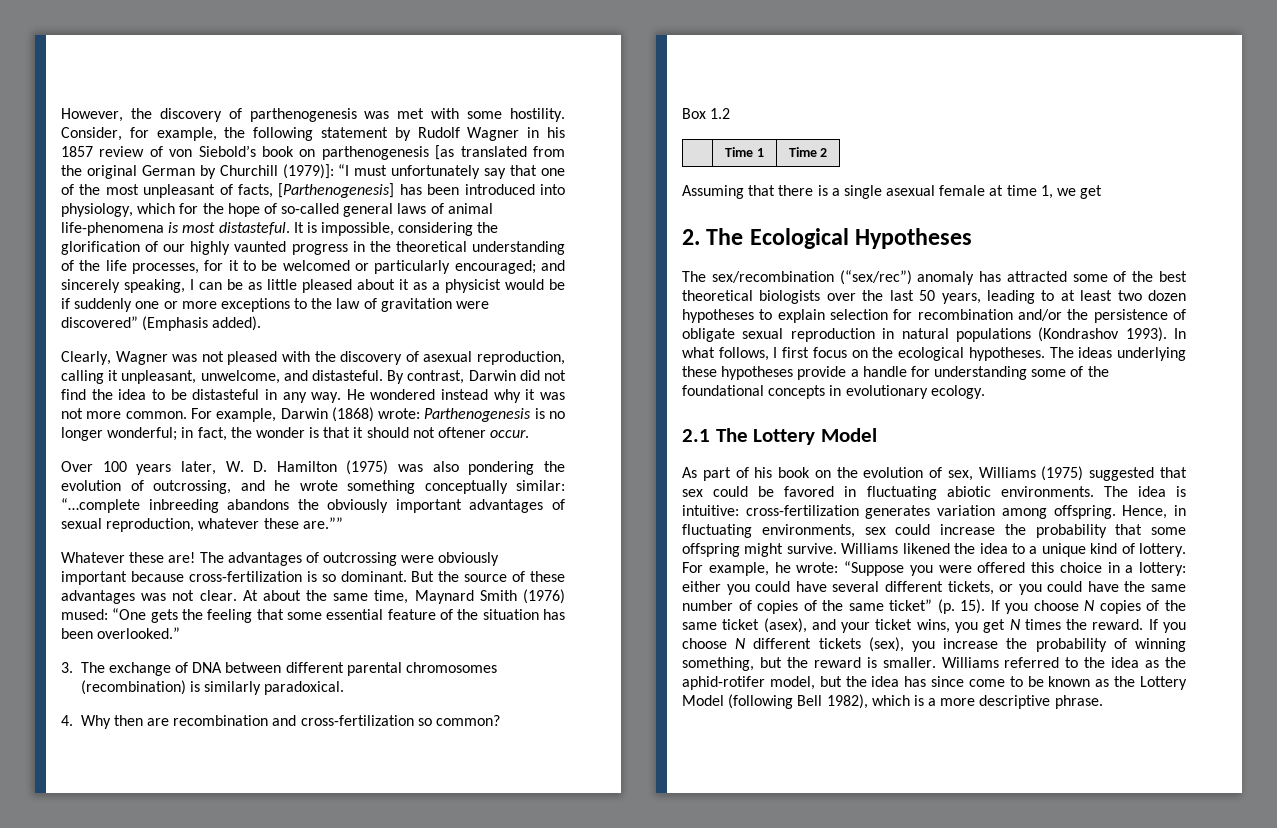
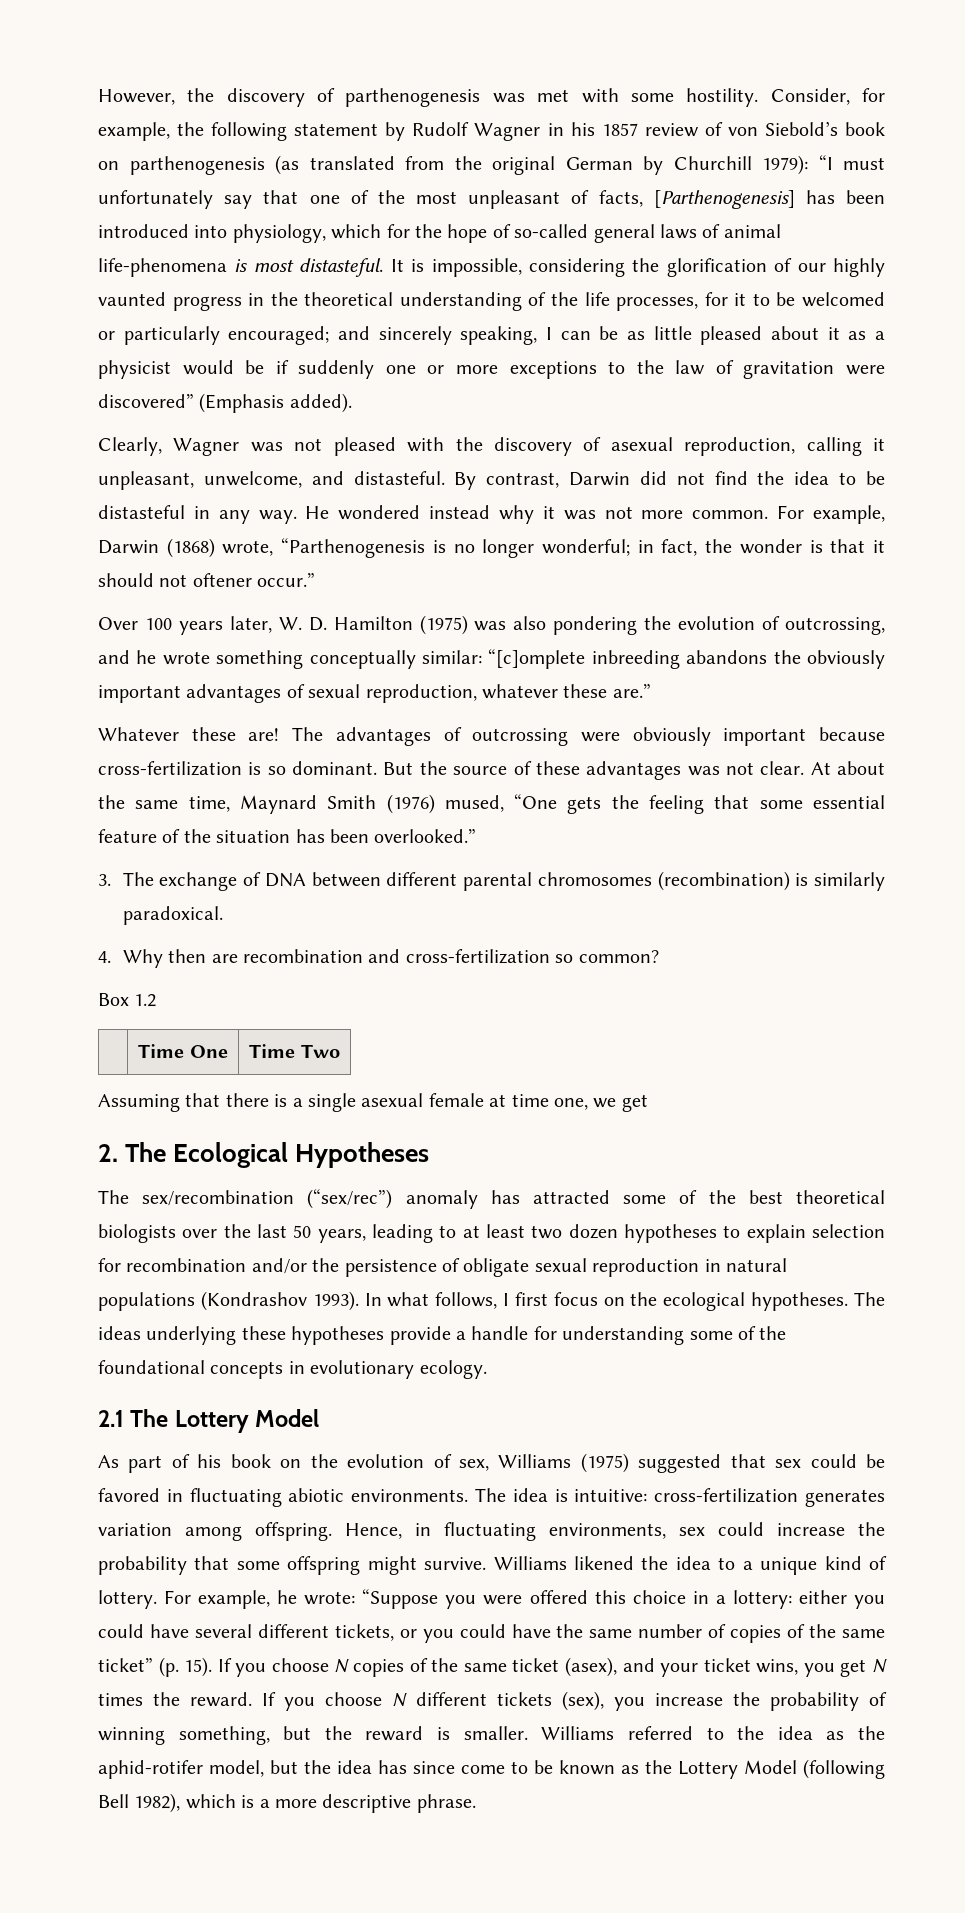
- Consider, for example, the following statement by Rudolf Wagner in his 1857 review of von Siebold’s book on parthenogenesis [as translated from the original German by Churchill (1979)]: “I must unfortunately say that one of the most unpleasant of facts, [Parthenogenesis] has been introduced into physiology, which for the hope of so-called general laws of animal life-phenomena is most distasteful.
+ Consider, for example, the following statement by Rudolf Wagner in his 1857 review of von Siebold’s book on parthenogenesis (as translated from the original German by Churchill 1979): “I must unfortunately say that one of the most unpleasant of facts, [Parthenogenesis] has been introduced into physiology, which for the hope of so-called general laws of animal life-phenomena is most distasteful.
- For example, Darwin (1868) wrote: Parthenogenesis is no longer wonderful; in fact, the wonder is that it should not oftener occur.
+ For example, Darwin (1868) wrote, “Parthenogenesis is no longer wonderful; in fact, the wonder is that it should not oftener occur.”
- Over 100 years later, W. D. Hamilton (1975) was also pondering the evolution of outcrossing, and he wrote something conceptually similar: “…complete inbreeding abandons the obviously important advantages of sexual reproduction, whatever these are.””
+ Over 100 years later, W. D. Hamilton (1975) was also pondering the evolution of outcrossing, and he wrote something conceptually similar: “[c]omplete inbreeding abandons the obviously important advantages of sexual reproduction, whatever these are.”
- At about the same time, Maynard Smith (1976) mused: “One gets the feeling that some essential feature of the situation has been overlooked.”
+ At about the same time, Maynard Smith (1976) mused, “One gets the feeling that some essential feature of the situation has been overlooked.”
- | Time 1 | Time 2
+ | Time One | Time Two
- Assuming that there is a single asexual female at time 1, we get
+ Assuming that there is a single asexual female at time one, we get

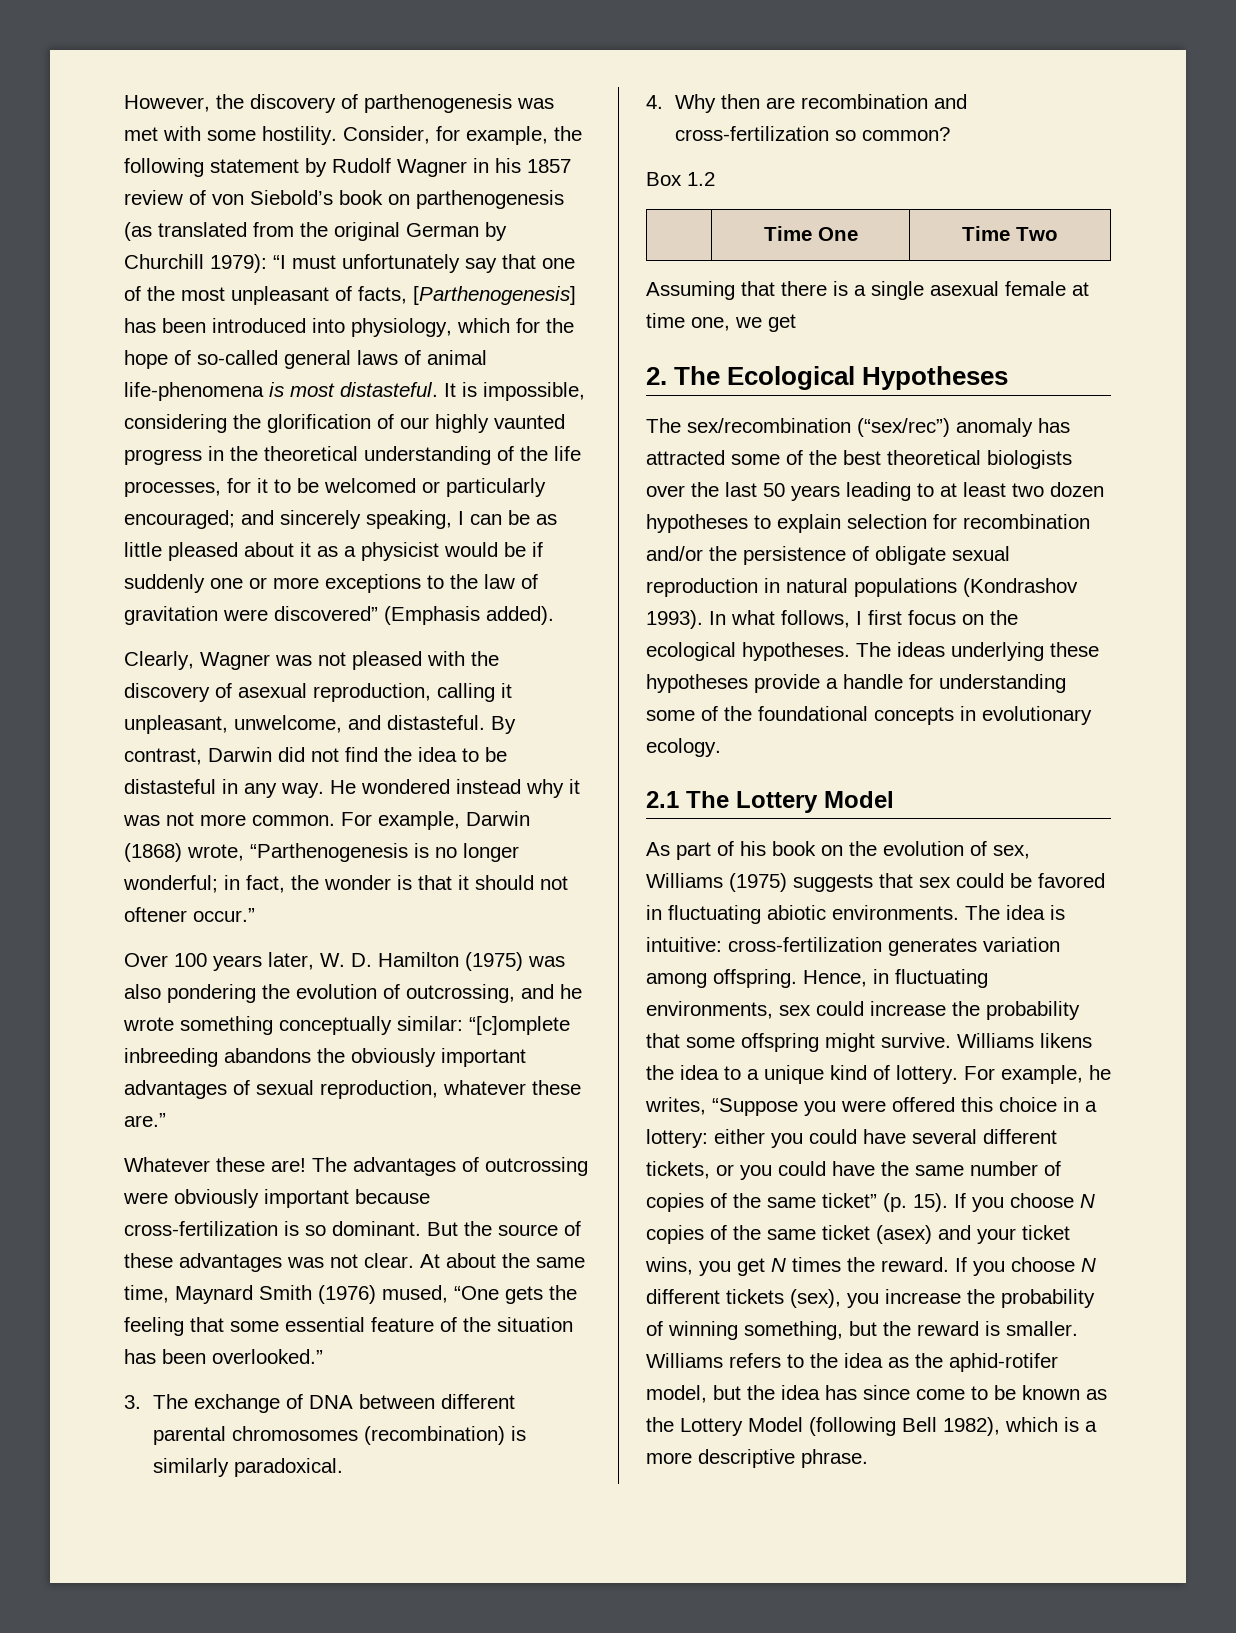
- The sex/recombination (“sex/rec”) anomaly has attracted some of the best theoretical biologists over the last 50 years, leading to at least two dozen hypotheses to explain selection for recombination and/or the persistence of obligate sexual reproduction in natural populations (Kondrashov 1993).
+ The sex/recombination (“sex/rec”) anomaly has attracted some of the best theoretical biologists over the last 50 years leading to at least two dozen hypotheses to explain selection for recombination and/or the persistence of obligate sexual reproduction in natural populations (Kondrashov 1993).
- As part of his book on the evolution of sex, Williams (1975) suggested that sex could be favored in fluctuating abiotic environments.
+ As part of his book on the evolution of sex, Williams (1975) suggests that sex could be favored in fluctuating abiotic environments.
- Williams likened the idea to a unique kind of lottery.
+ Williams likens the idea to a unique kind of lottery.
- For example, he wrote: “Suppose you were offered this choice in a lottery: either you could have several different tickets, or you could have the same number of copies of the same ticket” (p. 15).
+ For example, he writes, “Suppose you were offered this choice in a lottery: either you could have several different tickets, or you could have the same number of copies of the same ticket” (p. 15).
- If you choose N copies of the same ticket (asex), and your ticket wins, you get N times the reward.
+ If you choose N copies of the same ticket (asex) and your ticket wins, you get N times the reward.
- Williams referred to the idea as the aphid-rotifer model, but the idea has since come to be known as the Lottery Model (following Bell 1982), which is a more descriptive phrase.
+ Williams refers to the idea as the aphid-rotifer model, but the idea has since come to be known as the Lottery Model (following Bell 1982), which is a more descriptive phrase.

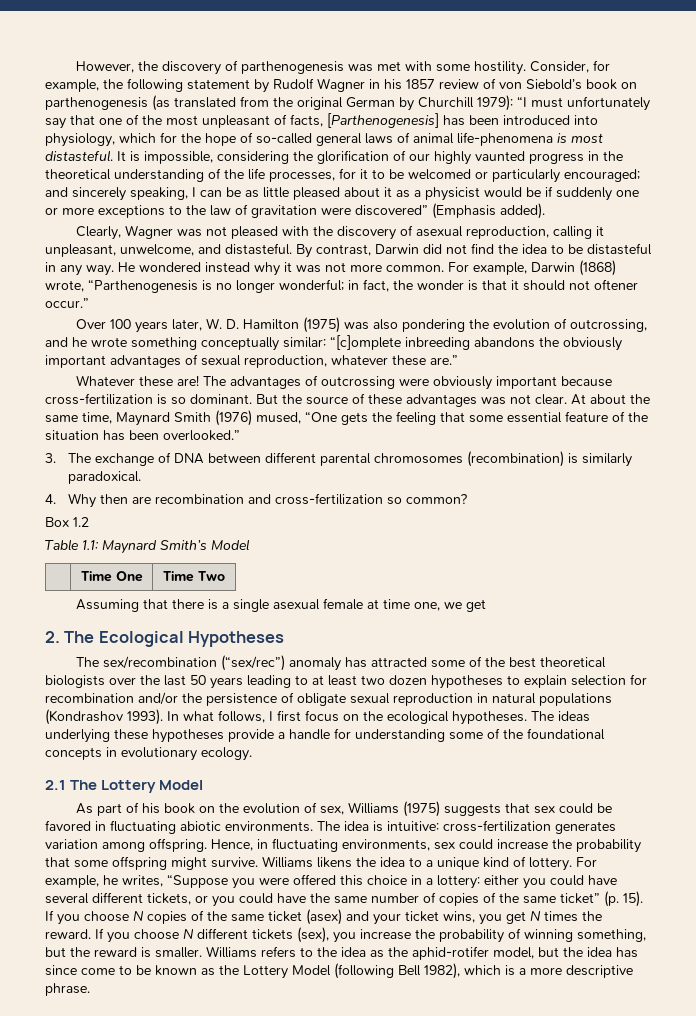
+ Table 1.1: Maynard Smith’s Model

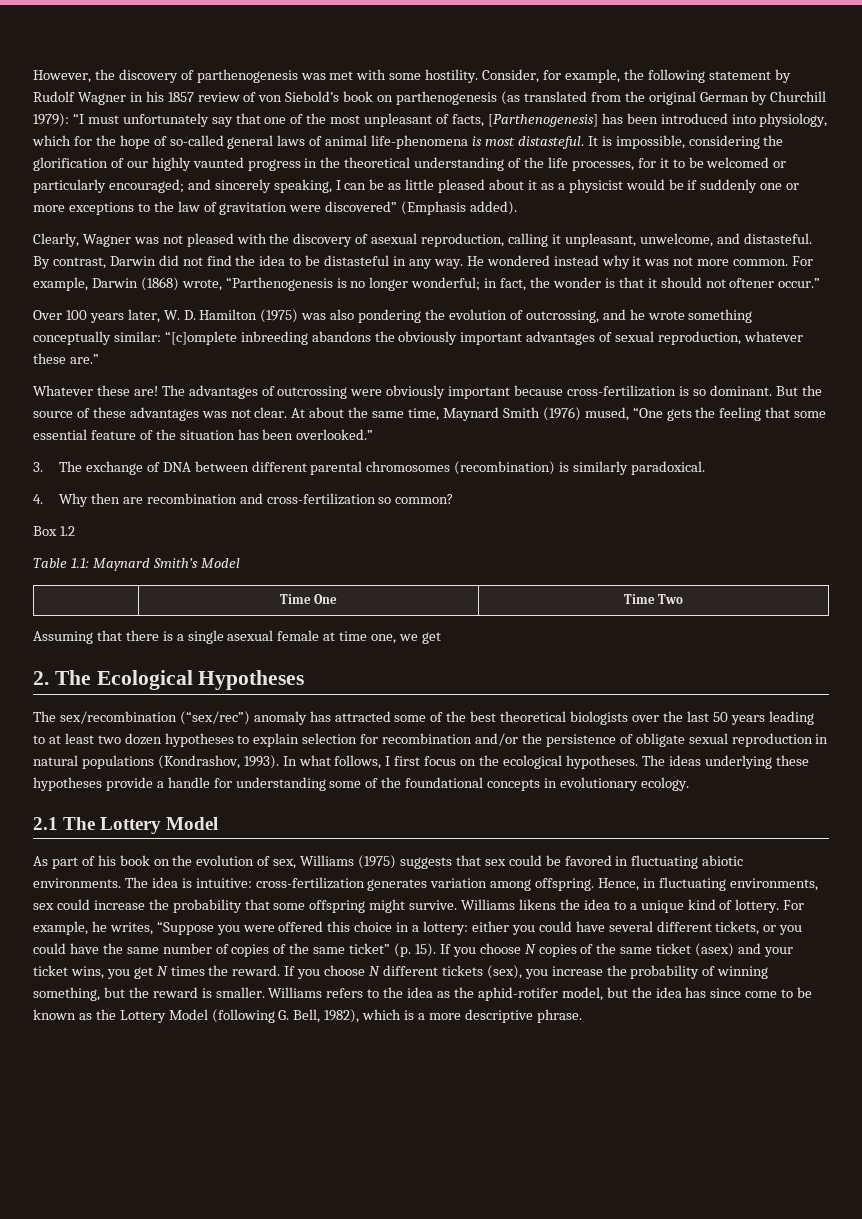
- The sex/recombination (“sex/rec”) anomaly has attracted some of the best theoretical biologists over the last 50 years leading to at least two dozen hypotheses to explain selection for recombination and/or the persistence of obligate sexual reproduction in natural populations (Kondrashov 1993).
+ The sex/recombination (“sex/rec”) anomaly has attracted some of the best theoretical biologists over the last 50 years leading to at least two dozen hypotheses to explain selection for recombination and/or the persistence of obligate sexual reproduction in natural populations (Kondrashov, 1993).
- Williams refers to the idea as the aphid-rotifer model, but the idea has since come to be known as the Lottery Model (following Bell 1982), which is a more descriptive phrase.
+ Williams refers to the idea as the aphid-rotifer model, but the idea has since come to be known as the Lottery Model (following G. Bell, 1982), which is a more descriptive phrase.

